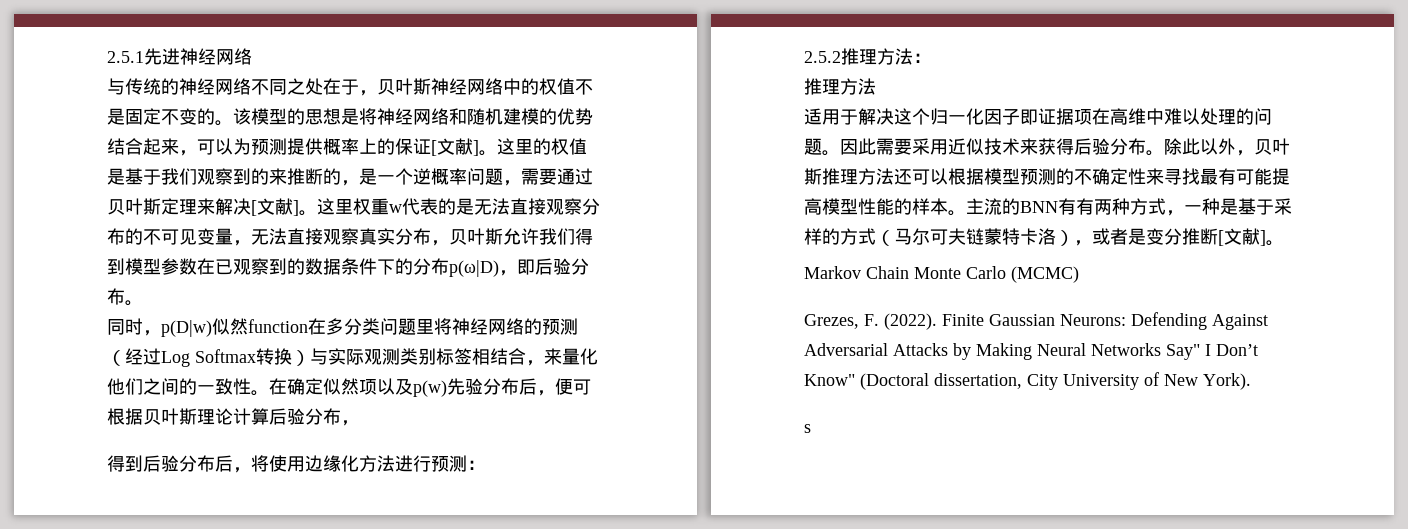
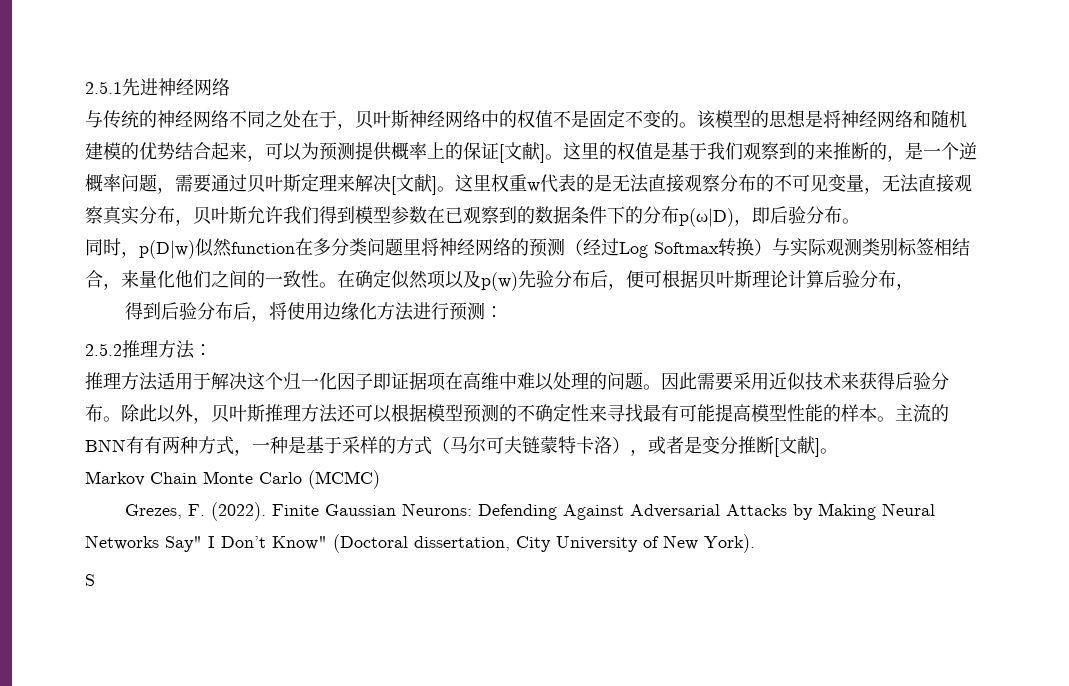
  2.5.2推理方法：
- 推理方法
- 适用于解决这个归一化因子即证据项在高维中难以处理的问题。
+ 推理方法适用于解决这个归一化因子即证据项在高维中难以处理的问题。
- s
+ S

